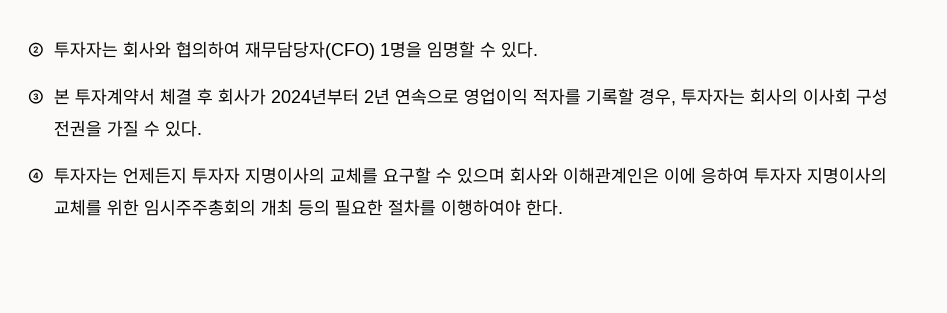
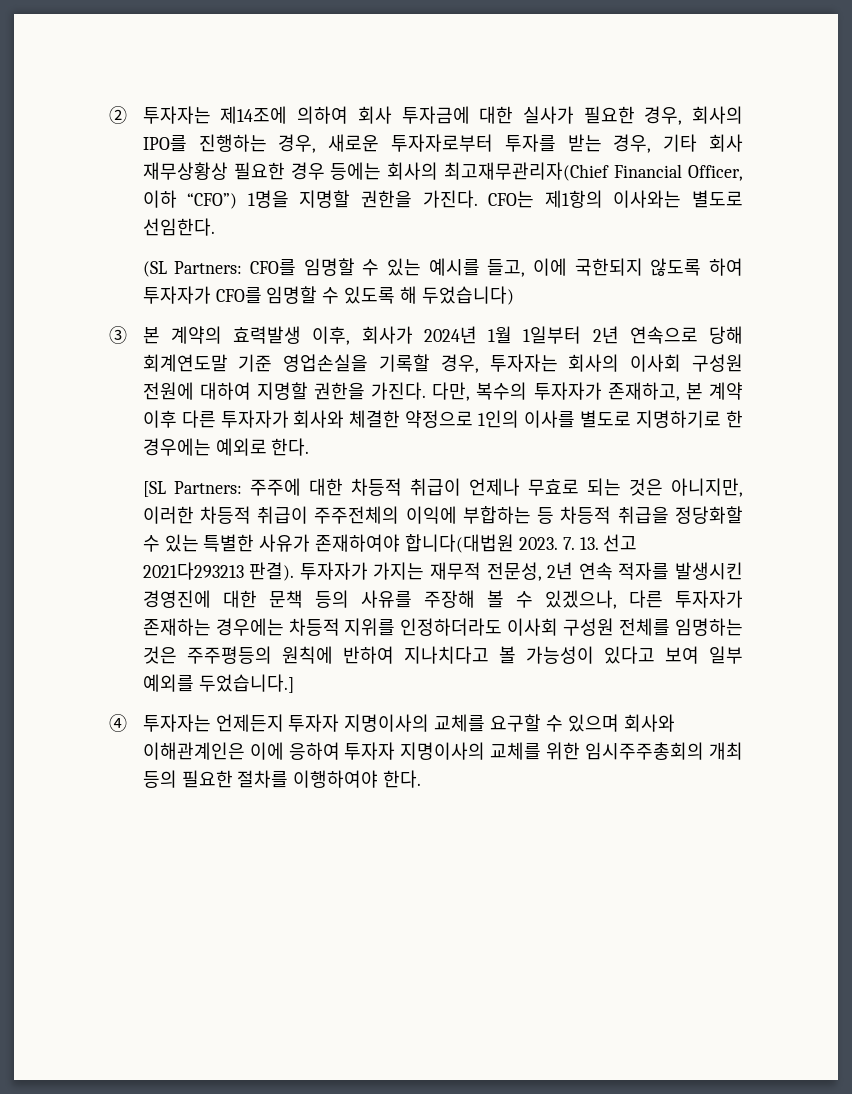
- ② 투자자는 회사와 협의하여 재무담당자(CFO) 1명을 임명할 수 있다.
- ③ 본 투자계약서 체결 후 회사가 2024년부터 2년 연속으로 영업이익 적자를 기록할 경우, 투자자는 회사의 이사회 구성 전권을 가질 수 있다.
+ ② 투자자는 제14조에 의하여 회사 투자금에 대한 실사가 필요한 경우, 회사의 IPO를 진행하는 경우, 새로운 투자자로부터 투자를 받는 경우, 기타 회사 재무상황상 필요한 경우 등에는 회사의 최고재무관리자(Chief Financial Officer, 이하 “CFO”) 1명을 지명할 권한을 가진다. CFO는 제1항의 이사와는 별도로 선임한다.
+ (SL Partners: CFO를 임명할 수 있는 예시를 들고, 이에 국한되지 않도록 하여 투자자가 CFO를 임명할 수 있도록 해 두었습니다)
+ ③ 본 계약의 효력발생 이후, 회사가 2024년 1월 1일부터 2년 연속으로 당해 회계연도말 기준 영업손실을 기록할 경우, 투자자는 회사의 이사회 구성원 전원에 대하여 지명할 권한을 가진다. 다만, 복수의 투자자가 존재하고, 본 계약 이후 다른 투자자가 회사와 체결한 약정으로 1인의 이사를 별도로 지명하기로 한 경우에는 예외로 한다.
+ [SL Partners: 주주에 대한 차등적 취급이 언제나 무효로 되는 것은 아니지만, 이러한 차등적 취급이 주주전체의 이익에 부합하는 등 차등적 취급을 정당화할 수 있는 특별한 사유가 존재하여야 합니다(대법원 2023. 7. 13. 선고 2021다293213 판결). 투자자가 가지는 재무적 전문성, 2년 연속 적자를 발생시킨 경영진에 대한 문책 등의 사유를 주장해 볼 수 있겠으나, 다른 투자자가 존재하는 경우에는 차등적 지위를 인정하더라도 이사회 구성원 전체를 임명하는 것은 주주평등의 원칙에 반하여 지나치다고 볼 가능성이 있다고 보여 일부 예외를 두었습니다.]

